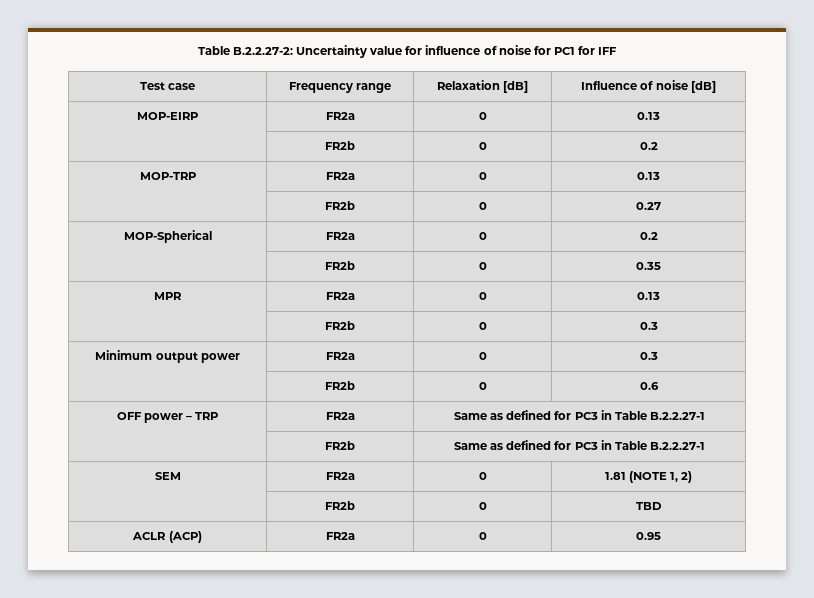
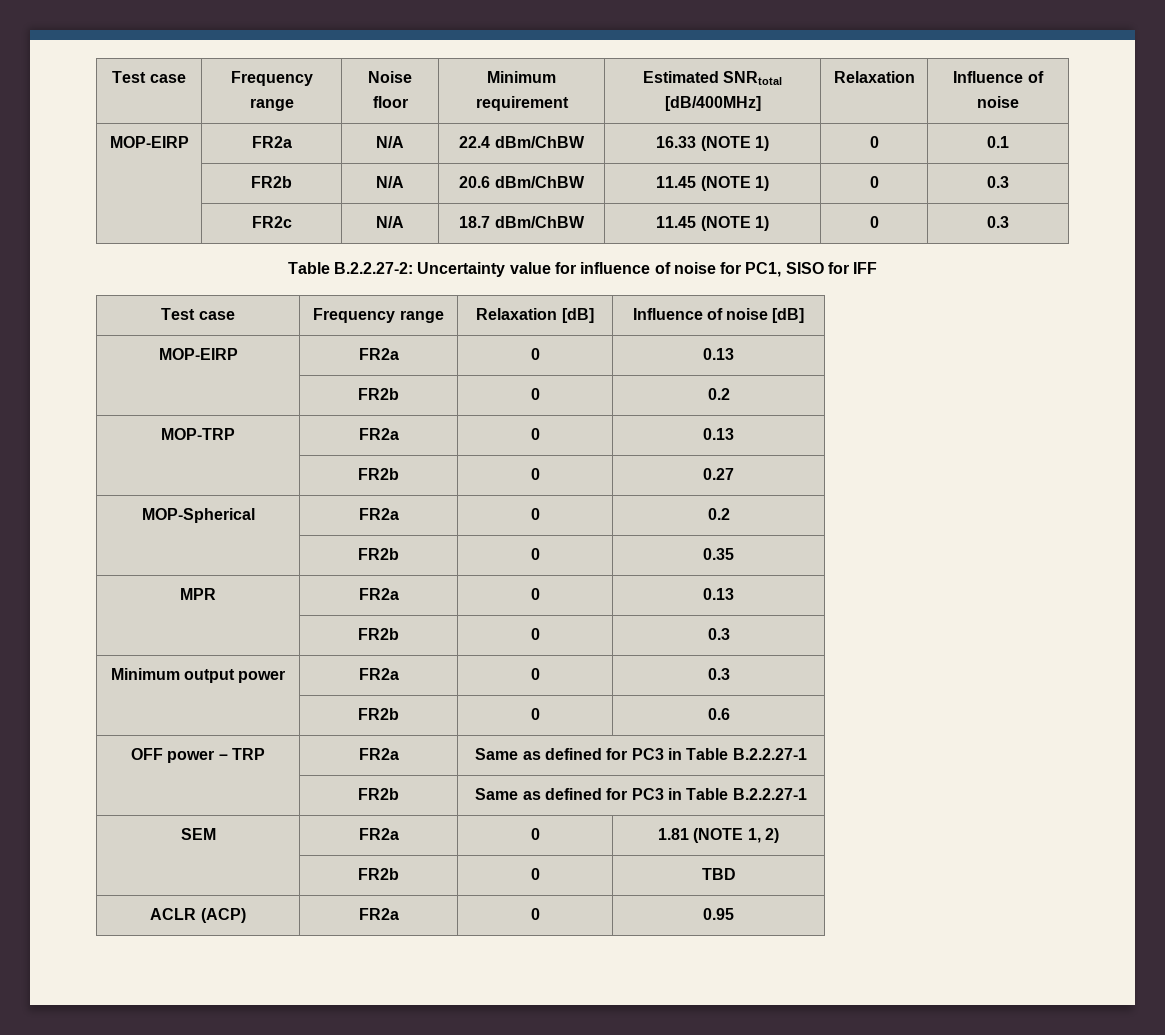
+ Test case | Frequency range | Noise floor | Minimum requirement | Estimated SNRtotal [dB/400MHz] | Relaxation | Influence of noise
+ MOP-EIRP | FR2a | N/A | 22.4 dBm/ChBW | 16.33 (NOTE 1) | 0 | 0.1
+ | FR2b | N/A | 20.6 dBm/ChBW | 11.45 (NOTE 1) | 0 | 0.3
+ | FR2c | N/A | 18.7 dBm/ChBW | 11.45 (NOTE 1) | 0 | 0.3
- Table B.2.2.27-2: Uncertainty value for influence of noise for PC1 for IFF
+ Table B.2.2.27-2: Uncertainty value for influence of noise for PC1, SISO for IFF

